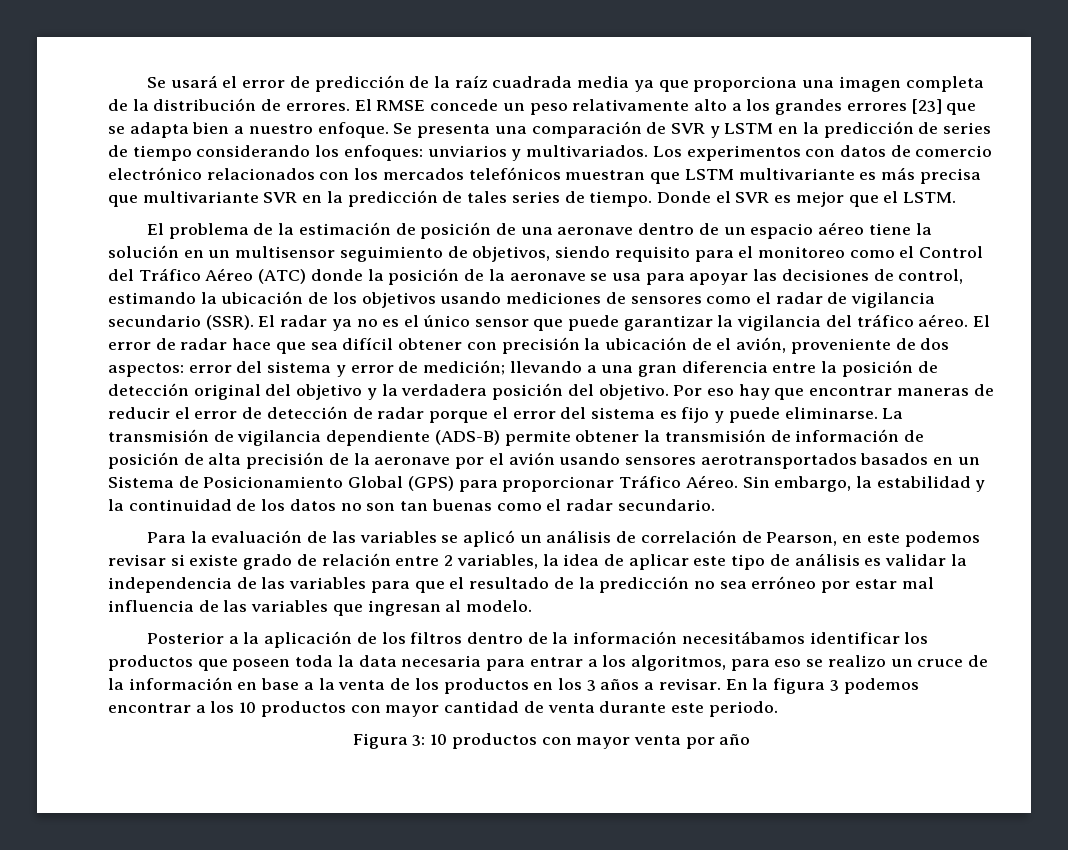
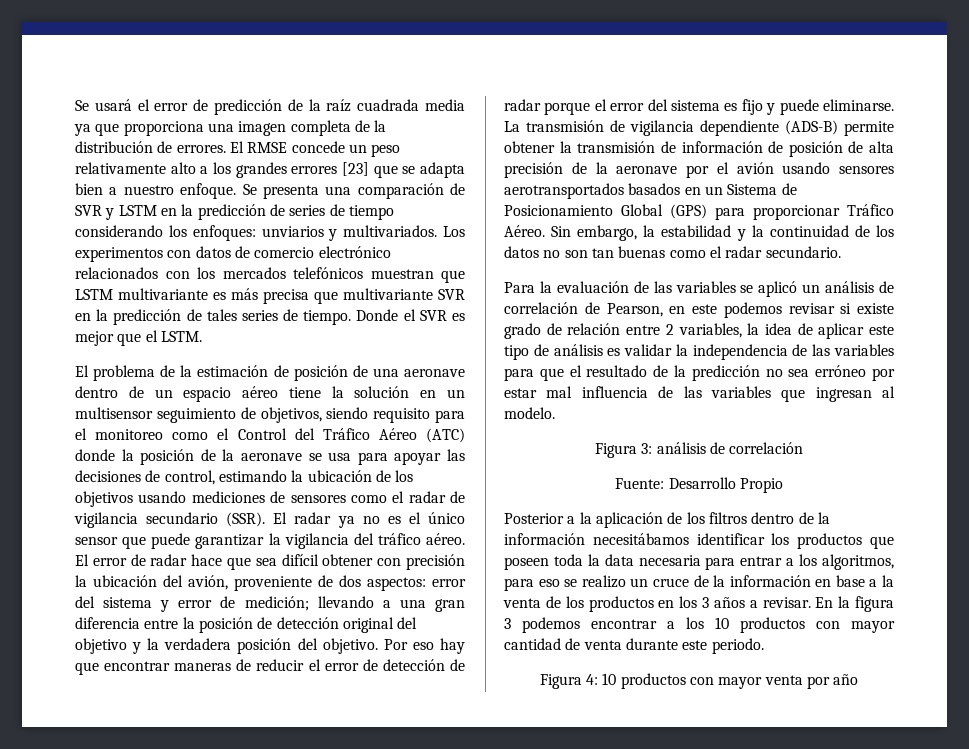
- El error de radar hace que sea difícil obtener con precisión la ubicación de el avión, proveniente de dos aspectos: error del sistema y error de medición; llevando a una gran diferencia entre la posición de detección original del objetivo y la verdadera posición del objetivo.
+ El error de radar hace que sea difícil obtener con precisión la ubicación del avión, proveniente de dos aspectos: error del sistema y error de medición; llevando a una gran diferencia entre la posición de detección original del objetivo y la verdadera posición del objetivo.
+ Figura 3: análisis de correlación
+ Fuente: Desarrollo Propio
- Figura 3: 10 productos con mayor venta por año
+ Figura 4: 10 productos con mayor venta por año

